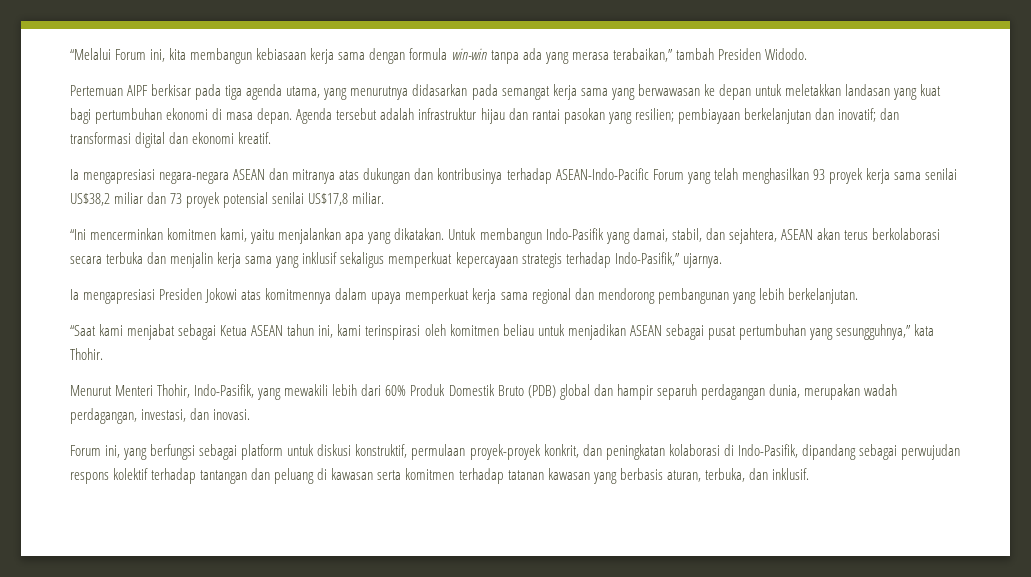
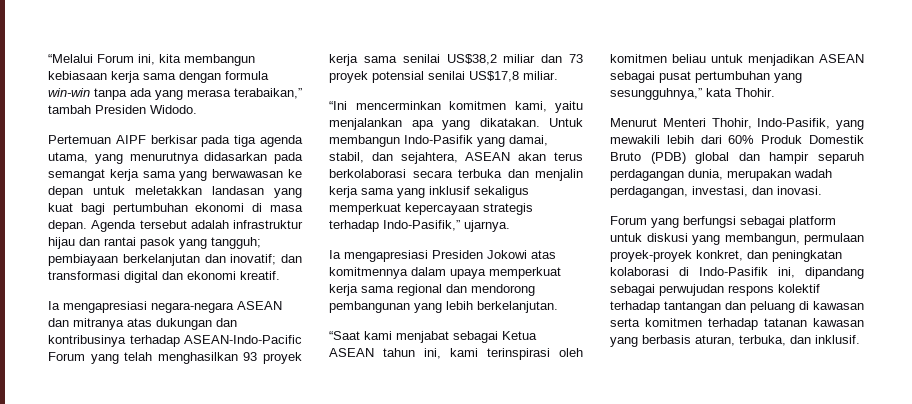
- Agenda tersebut adalah infrastruktur hijau dan rantai pasokan yang resilien; pembiayaan berkelanjutan dan inovatif; dan transformasi digital dan ekonomi kreatif.
+ Agenda tersebut adalah infrastruktur hijau dan rantai pasok yang tangguh; pembiayaan berkelanjutan dan inovatif; dan transformasi digital dan ekonomi kreatif.
- Forum ini, yang berfungsi sebagai platform untuk diskusi konstruktif, permulaan proyek-proyek konkrit, dan peningkatan kolaborasi di Indo-Pasifik, dipandang sebagai perwujudan respons kolektif terhadap tantangan dan peluang di kawasan serta komitmen terhadap tatanan kawasan yang berbasis aturan, terbuka, dan inklusif.
+ Forum yang berfungsi sebagai platform untuk diskusi yang membangun, permulaan proyek-proyek konkret, dan peningkatan kolaborasi di Indo-Pasifik ini, dipandang sebagai perwujudan respons kolektif terhadap tantangan dan peluang di kawasan serta komitmen terhadap tatanan kawasan yang berbasis aturan, terbuka, dan inklusif.

